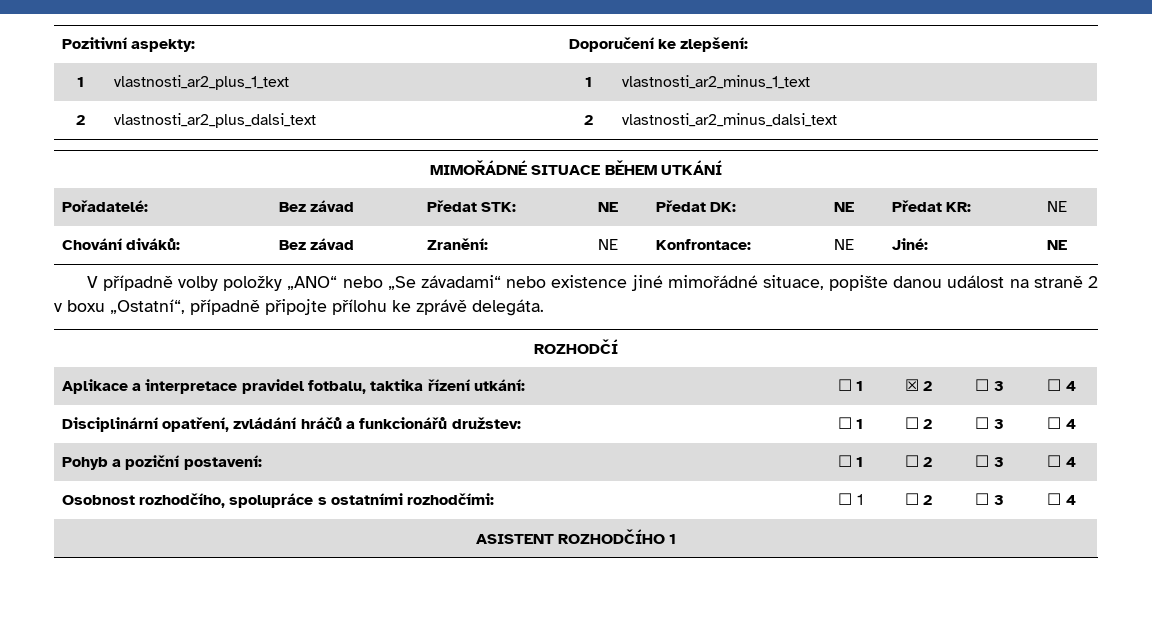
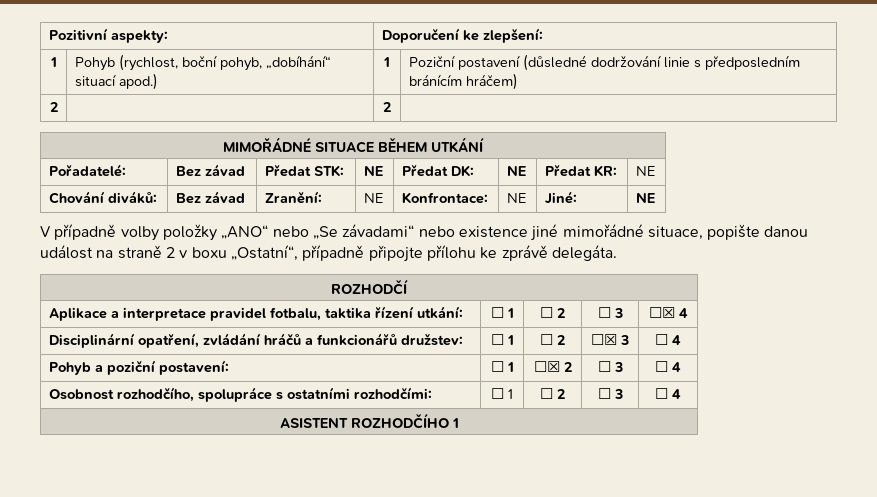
- 1 | vlastnosti_ar2_plus_1_text | 1 | vlastnosti_ar2_minus_1_text
- 2 | vlastnosti_ar2_plus_dalsi_text | 2 | vlastnosti_ar2_minus_dalsi_text
+ 1 | Pohyb (rychlost, boční pohyb, „dobíhání“ situací apod.) | 1 | Poziční postavení (důsledné dodržování linie s předposledním bránícím hráčem)
+ 2 | | 2 |
- Aplikace a interpretace pravidel fotbalu, taktika řízení utkání: | ☐ 1 | ☒ 2 | ☐ 3 | ☐ 4
+ Aplikace a interpretace pravidel fotbalu, taktika řízení utkání: | ☐ 1 | ☐ 2 | ☐ 3 | ☐☒ 4
- Disciplinární opatření, zvládání hráčů a funkcionářů družstev: | ☐ 1 | ☐ 2 | ☐ 3 | ☐ 4
+ Disciplinární opatření, zvládání hráčů a funkcionářů družstev: | ☐ 1 | ☐ 2 | ☐☒ 3 | ☐ 4
- Pohyb a poziční postavení: | ☐ 1 | ☐ 2 | ☐ 3 | ☐ 4
+ Pohyb a poziční postavení: | ☐ 1 | ☐☒ 2 | ☐ 3 | ☐ 4

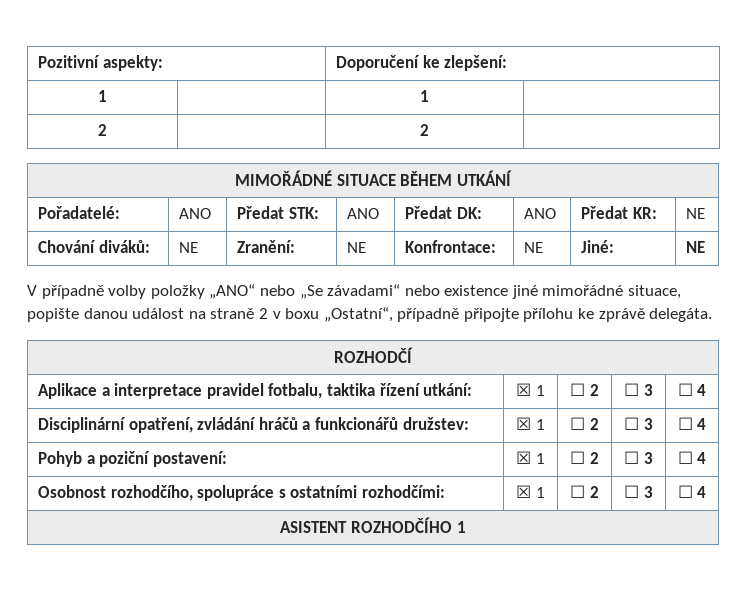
- 1 | Pohyb (rychlost, boční pohyb, „dobíhání“ situací apod.) | 1 | Poziční postavení (důsledné dodržování linie s předposledním bránícím hráčem)
+ 1 | | 1 |
- Pořadatelé: | Bez závad | Předat STK: | NE | Předat DK: | NE | Předat KR: | NE
+ Pořadatelé: | ANO | Předat STK: | ANO | Předat DK: | ANO | Předat KR: | NE
- Chování diváků: | Bez závad | Zranění: | NE | Konfrontace: | NE | Jiné: | NE
+ Chování diváků: | NE | Zranění: | NE | Konfrontace: | NE | Jiné: | NE
- Aplikace a interpretace pravidel fotbalu, taktika řízení utkání: | ☐ 1 | ☐ 2 | ☐ 3 | ☐☒ 4
+ Aplikace a interpretace pravidel fotbalu, taktika řízení utkání: | ☒ 1 | ☐ 2 | ☐ 3 | ☐ 4
- Disciplinární opatření, zvládání hráčů a funkcionářů družstev: | ☐ 1 | ☐ 2 | ☐☒ 3 | ☐ 4
+ Disciplinární opatření, zvládání hráčů a funkcionářů družstev: | ☒ 1 | ☐ 2 | ☐ 3 | ☐ 4
- Pohyb a poziční postavení: | ☐ 1 | ☐☒ 2 | ☐ 3 | ☐ 4
+ Pohyb a poziční postavení: | ☒ 1 | ☐ 2 | ☐ 3 | ☐ 4
- Osobnost rozhodčího, spolupráce s ostatními rozhodčími: | ☐ 1 | ☐ 2 | ☐ 3 | ☐ 4
+ Osobnost rozhodčího, spolupráce s ostatními rozhodčími: | ☒ 1 | ☐ 2 | ☐ 3 | ☐ 4

